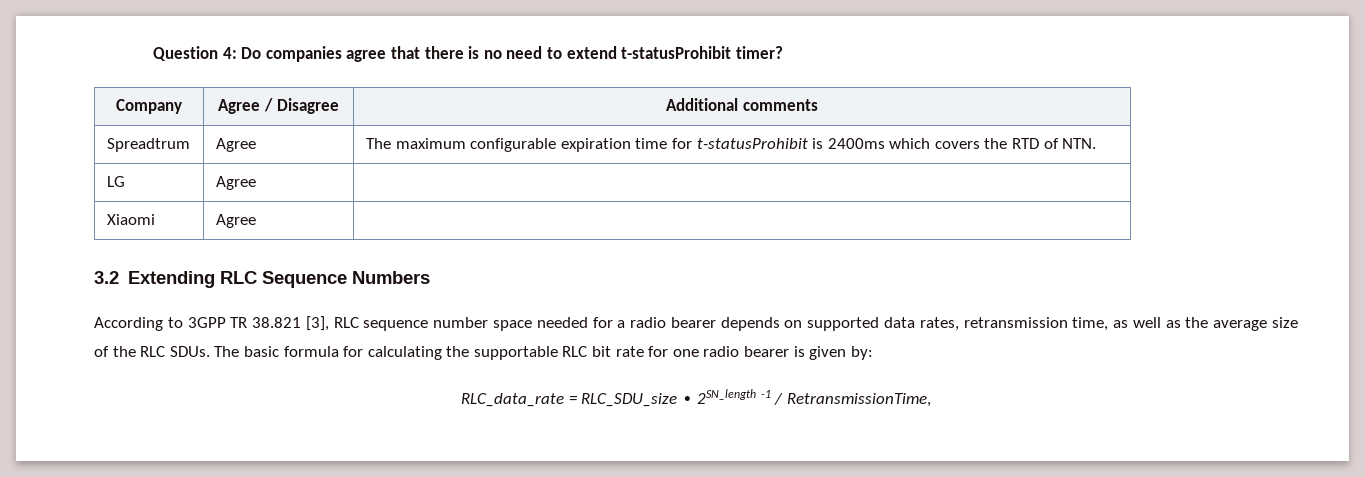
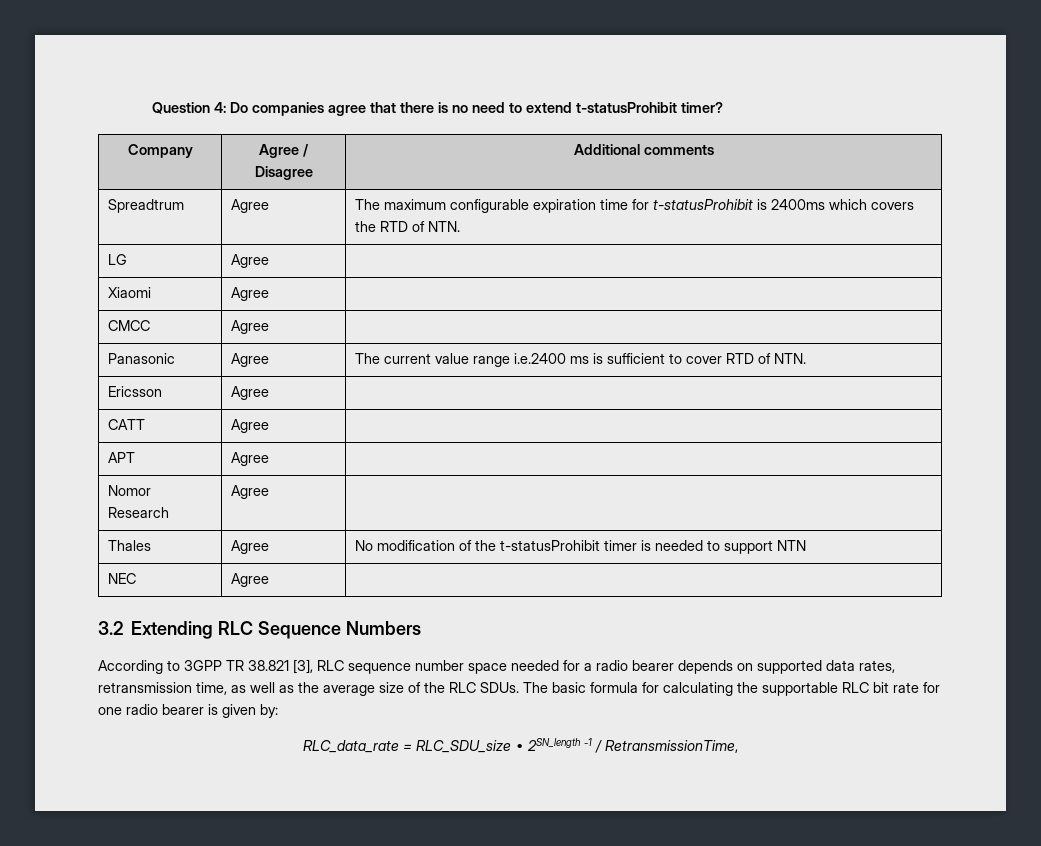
+ CMCC | Agree |
+ Panasonic | Agree | The current value range i.e.2400 ms is sufficient to cover RTD of NTN.
+ Ericsson | Agree |
+ CATT | Agree |
+ APT | Agree |
+ Nomor Research | Agree |
+ Thales | Agree | No modification of the t-statusProhibit timer is needed to support NTN
+ NEC | Agree |

